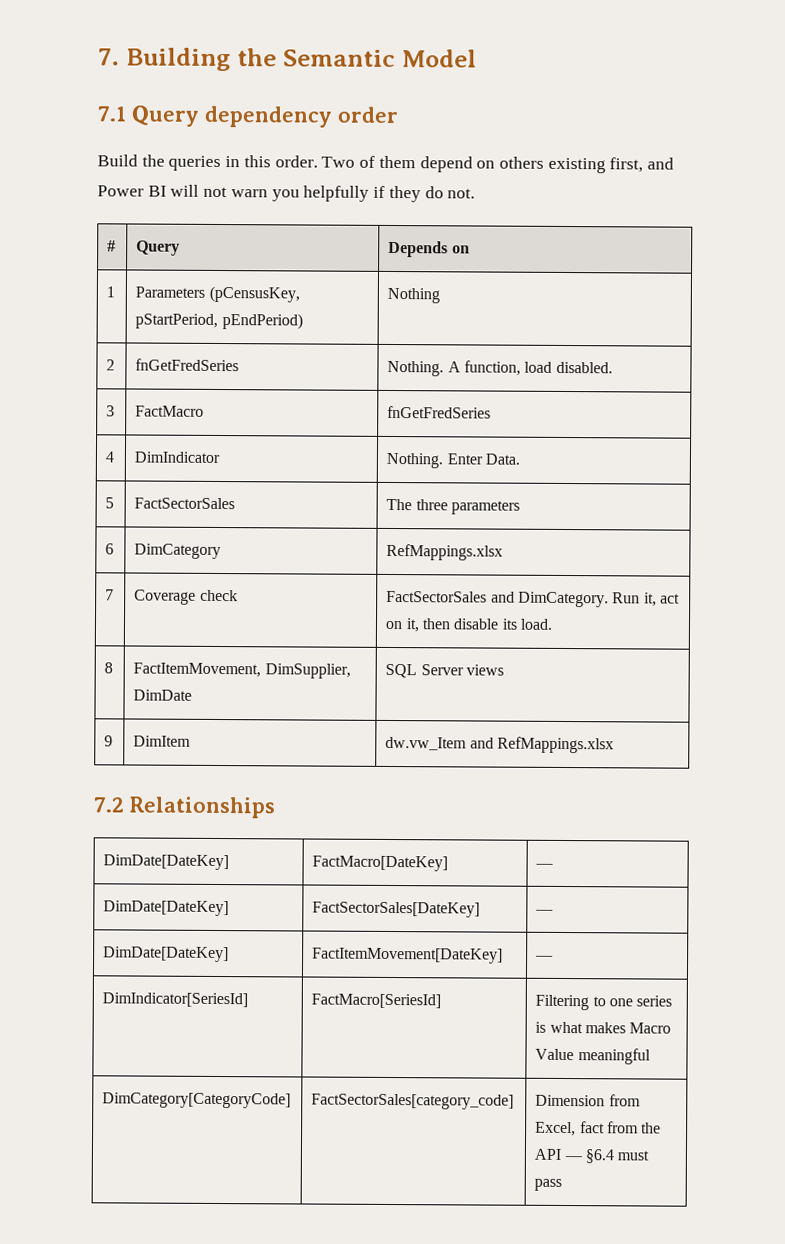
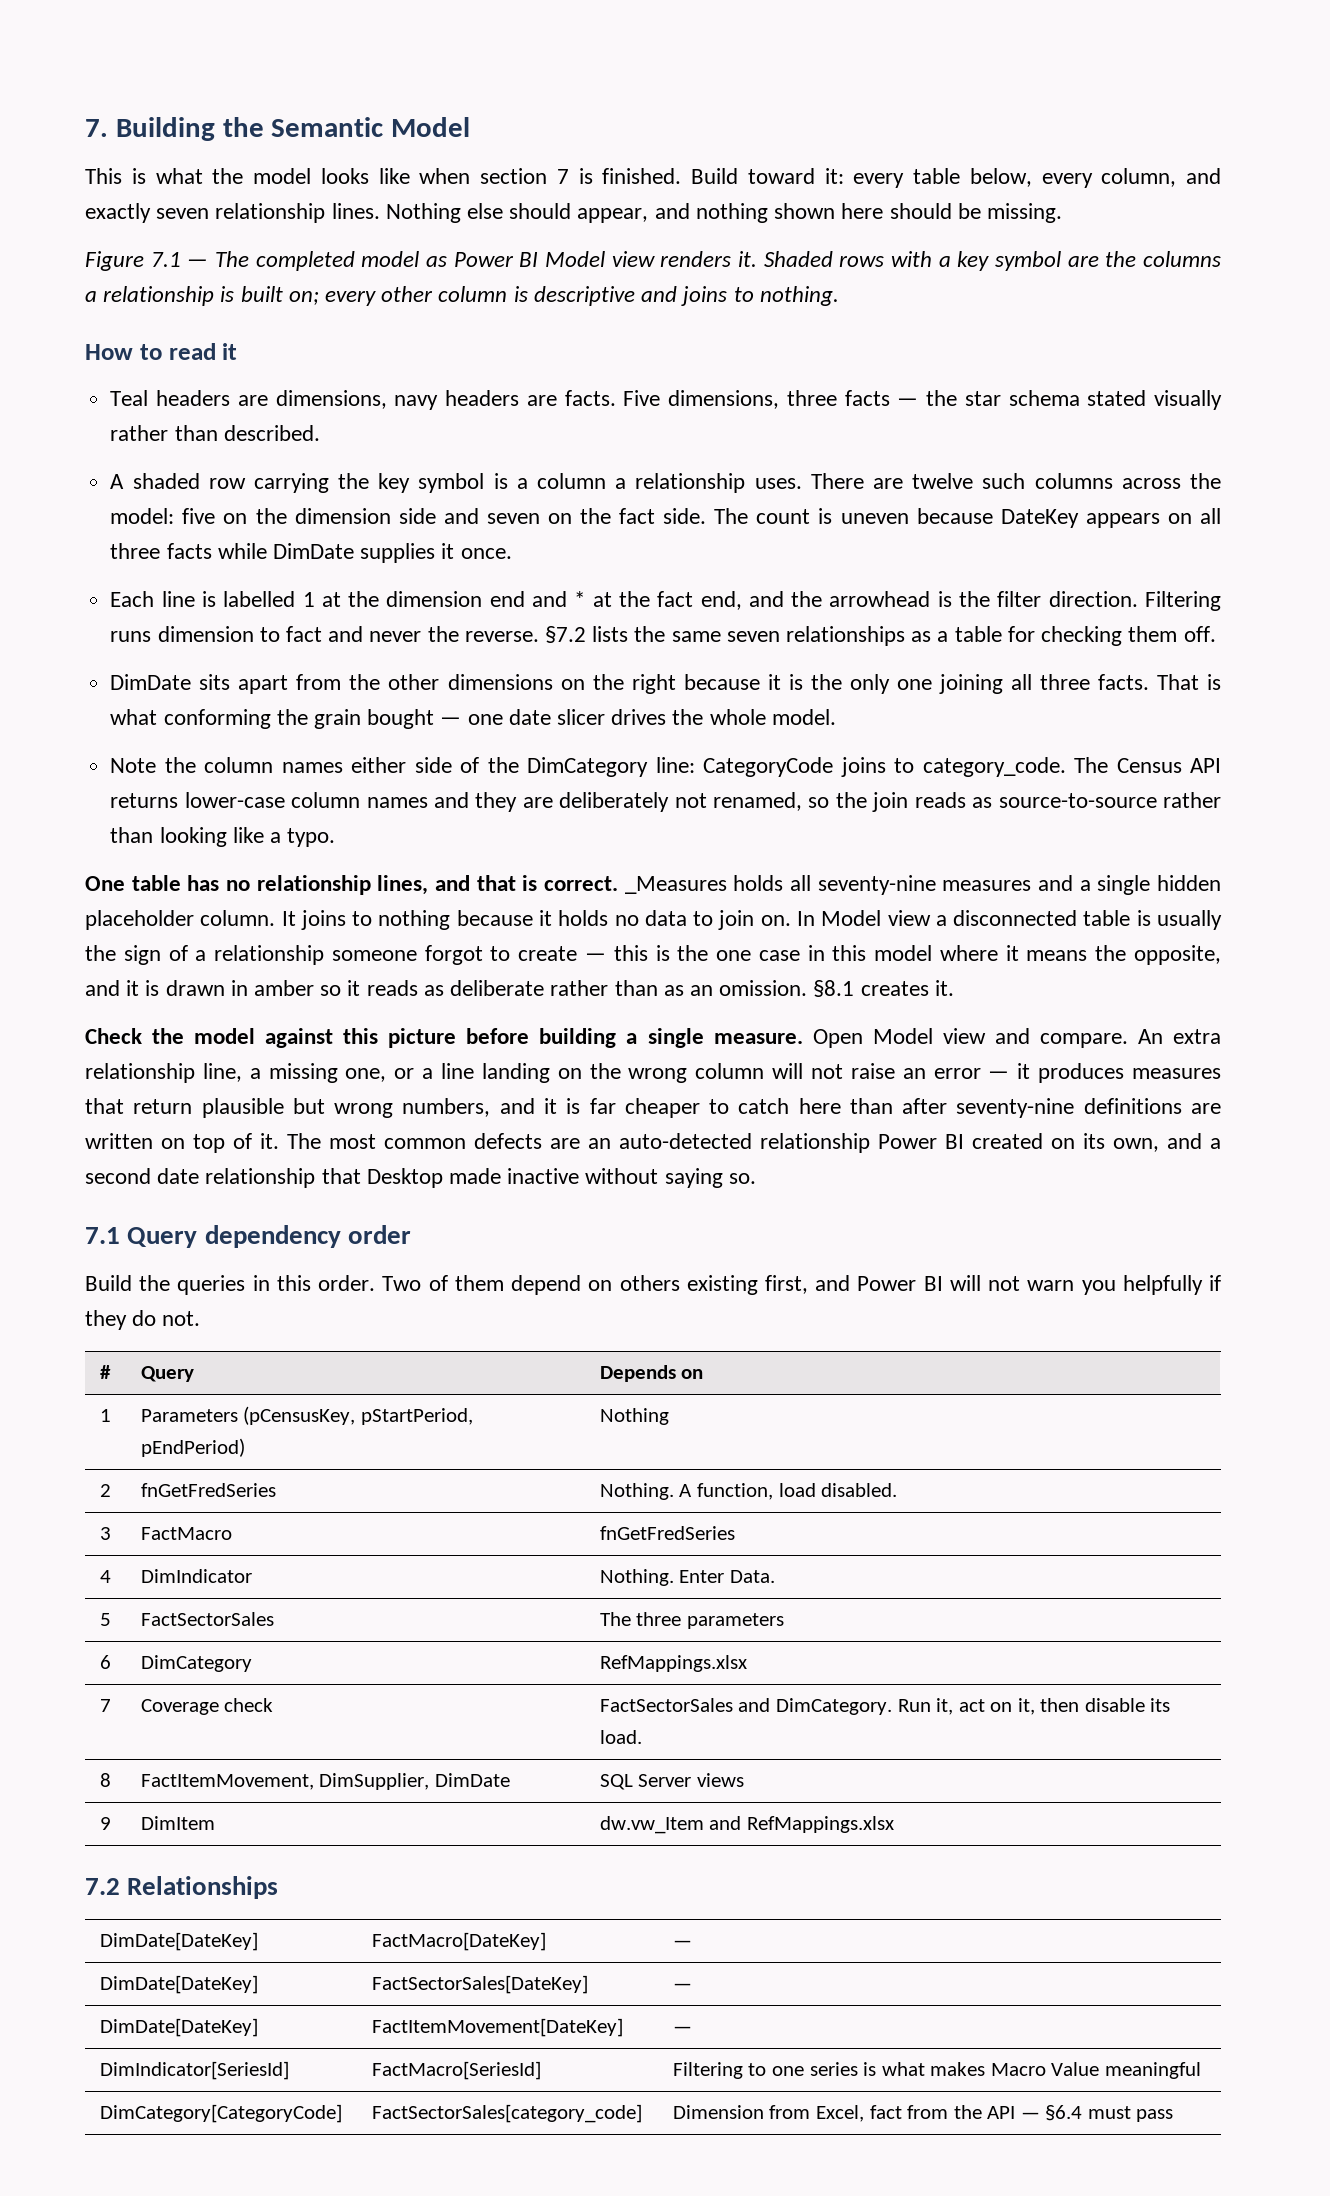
+ This is what the model looks like when section 7 is finished. Build toward it: every table below, every column, and exactly seven relationship lines. Nothing else should appear, and nothing shown here should be missing.
+ Figure 7.1 — The completed model as Power BI Model view renders it. Shaded rows with a key symbol are the columns a relationship is built on; every other column is descriptive and joins to nothing.
+ How to read it
+ Teal headers are dimensions, navy headers are facts. Five dimensions, three facts — the star schema stated visually rather than described.
+ A shaded row carrying the key symbol is a column a relationship uses. There are twelve such columns across the model: five on the dimension side and seven on the fact side. The count is uneven because DateKey appears on all three facts while DimDate supplies it once.
+ Each line is labelled 1 at the dimension end and * at the fact end, and the arrowhead is the filter direction. Filtering runs dimension to fact and never the reverse. §7.2 lists the same seven relationships as a table for checking them off.
+ DimDate sits apart from the other dimensions on the right because it is the only one joining all three facts. That is what conforming the grain bought — one date slicer drives the whole model.
+ Note the column names either side of the DimCategory line: CategoryCode joins to category_code. The Census API returns lower-case column names and they are deliberately not renamed, so the join reads as source-to-source rather than looking like a typo.
+ One table has no relationship lines, and that is correct. _Measures holds all seventy-nine measures and a single hidden placeholder column. It joins to nothing because it holds no data to join on. In Model view a disconnected table is usually the sign of a relationship someone forgot to create — this is the one case in this model where it means the opposite, and it is drawn in amber so it reads as deliberate rather than as an omission. §8.1 creates it.
+ Check the model against this picture before building a single measure. Open Model view and compare. An extra relationship line, a missing one, or a line landing on the wrong column will not raise an error — it produces measures that return plausible but wrong numbers, and it is far cheaper to catch here than after seventy-nine definitions are written on top of it. The most common defects are an auto-detected relationship Power BI created on its own, and a second date relationship that Desktop made inactive without saying so.

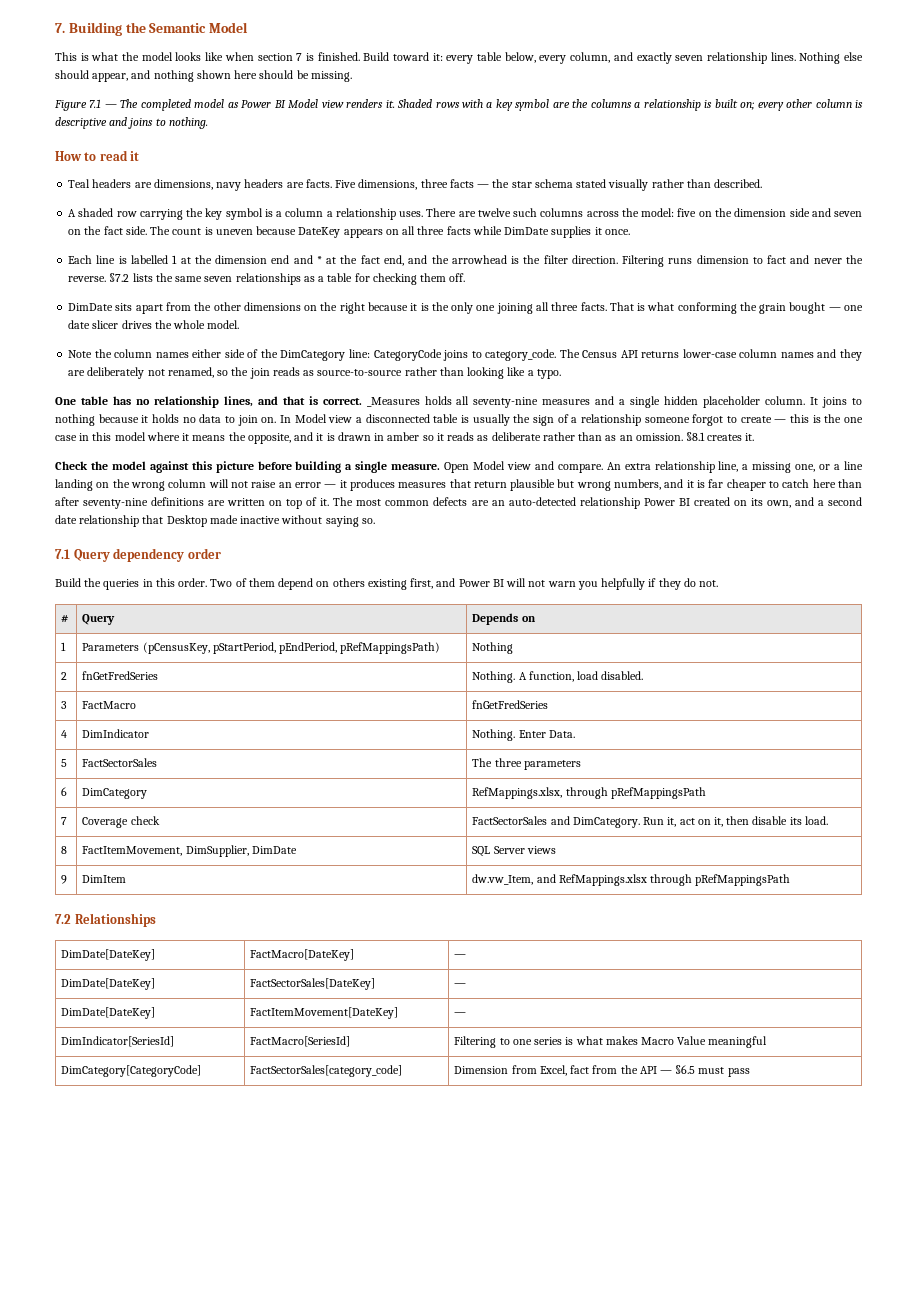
- 1 | Parameters (pCensusKey, pStartPeriod, pEndPeriod) | Nothing
+ 1 | Parameters (pCensusKey, pStartPeriod, pEndPeriod, pRefMappingsPath) | Nothing
- 6 | DimCategory | RefMappings.xlsx
+ 6 | DimCategory | RefMappings.xlsx, through pRefMappingsPath
- 9 | DimItem | dw.vw_Item and RefMappings.xlsx
+ 9 | DimItem | dw.vw_Item, and RefMappings.xlsx through pRefMappingsPath
- DimCategory[CategoryCode] | FactSectorSales[category_code] | Dimension from Excel, fact from the API — §6.4 must pass
+ DimCategory[CategoryCode] | FactSectorSales[category_code] | Dimension from Excel, fact from the API — §6.5 must pass

